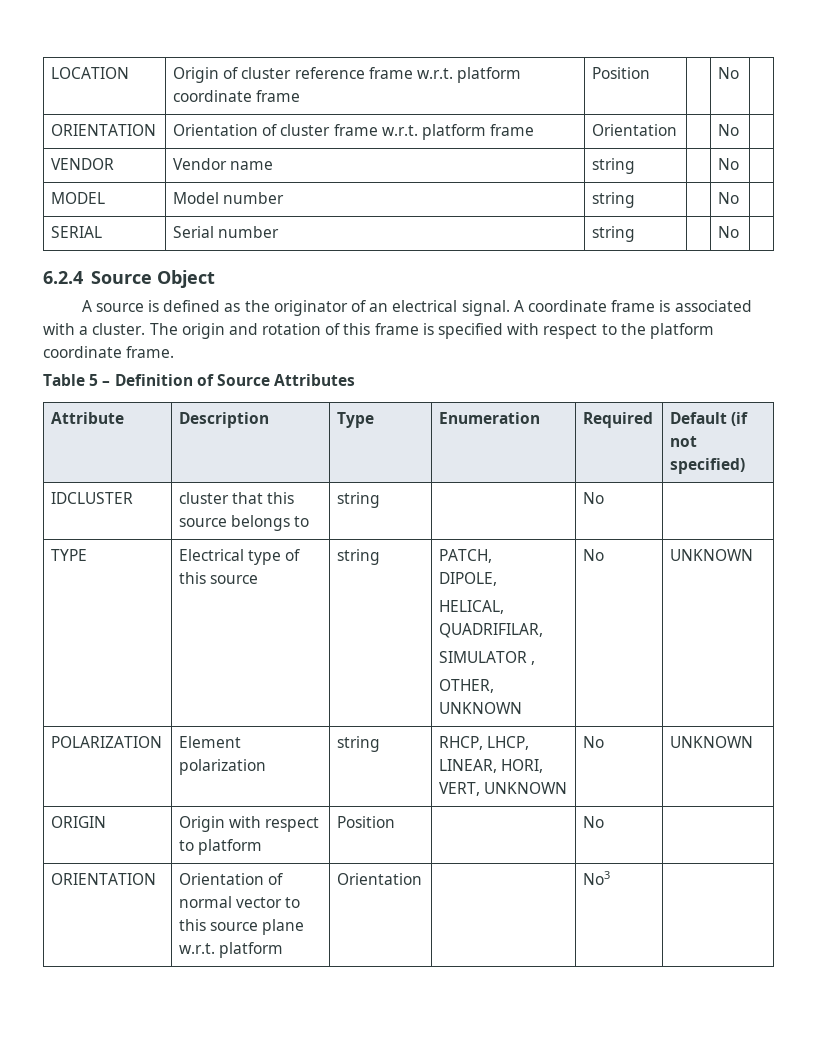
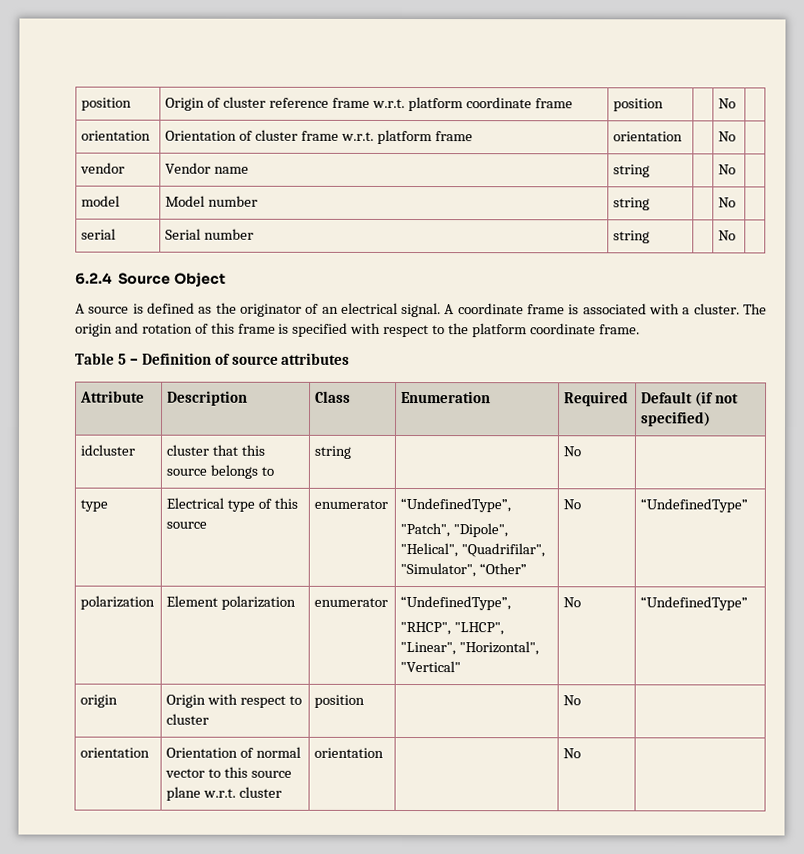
- LOCATION | Origin of cluster reference frame w.r.t. platform coordinate frame | Position | | No |
- ORIENTATION | Orientation of cluster frame w.r.t. platform frame | Orientation | | No |
- VENDOR | Vendor name | string | | No |
+ position | Origin of cluster reference frame w.r.t. platform coordinate frame | position | | No |
+ orientation | Orientation of cluster frame w.r.t. platform frame | orientation | | No |
+ vendor | Vendor name | string | | No |
- MODEL | Model number | string | | No |
+ model | Model number | string | | No |
- SERIAL | Serial number | string | | No |
+ serial | Serial number | string | | No |
- Table 5 – Definition of Source Attributes
+ Table 5 – Definition of source attributes
- Attribute | Description | Type | Enumeration | Required | Default (if not specified)
+ Attribute | Description | Class | Enumeration | Required | Default (if not specified)
- IDCLUSTER | cluster that this source belongs to | string | | No |
+ idcluster | cluster that this source belongs to | string | | No |
- TYPE | Electrical type of this source | string | PATCH,
- DIPOLE,
- HELICAL, QUADRIFILAR,
- SIMULATOR ,
- OTHER, UNKNOWN | No | UNKNOWN
- POLARIZATION | Element polarization | string | RHCP, LHCP, LINEAR, HORI, VERT, UNKNOWN | No | UNKNOWN
- ORIGIN | Origin with respect to platform | Position | | No |
- ORIENTATION | Orientation of normal vector to this source plane w.r.t. platform | Orientation | | No3 |
+ type | Electrical type of this source | enumerator | “UndefinedType”,
+ "Patch", "Dipole", "Helical", "Quadrifilar", "Simulator", “Other” | No | “UndefinedType”
+ polarization | Element polarization | enumerator | “UndefinedType”,
+ "RHCP", "LHCP", "Linear", "Horizontal", "Vertical" | No | “UndefinedType”
+ origin | Origin with respect to cluster | position | | No |
+ orientation | Orientation of normal vector to this source plane w.r.t. cluster | orientation | | No |

